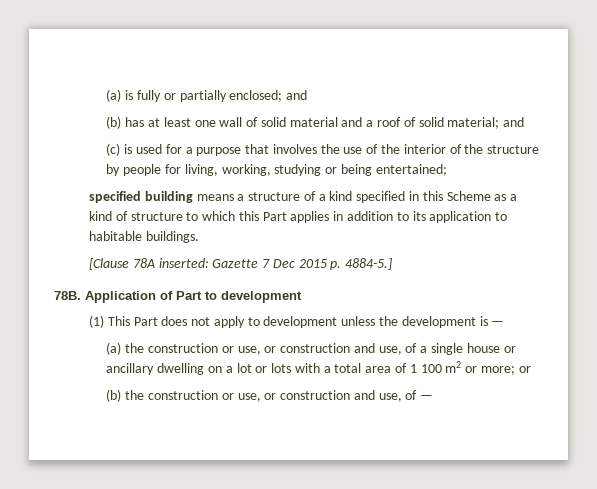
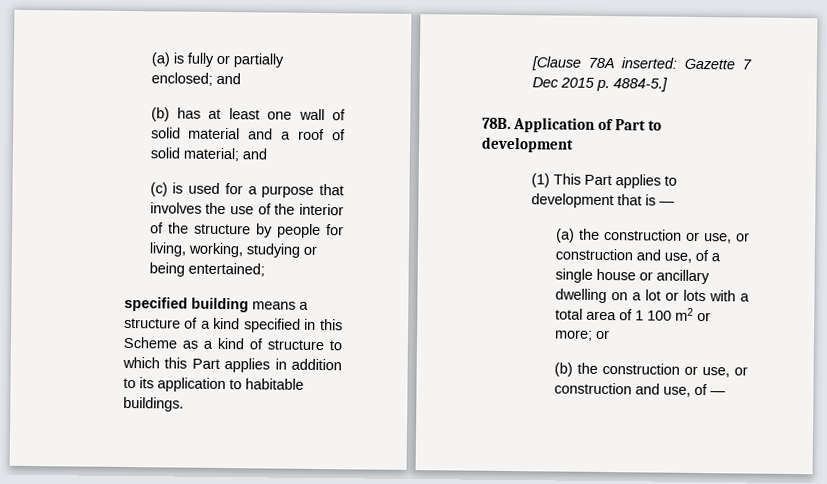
- (1) This Part does not apply to development unless the development is —
+ (1) This Part applies to development that is —

